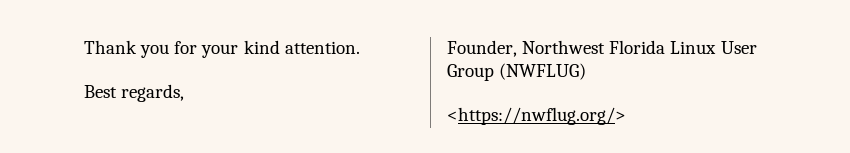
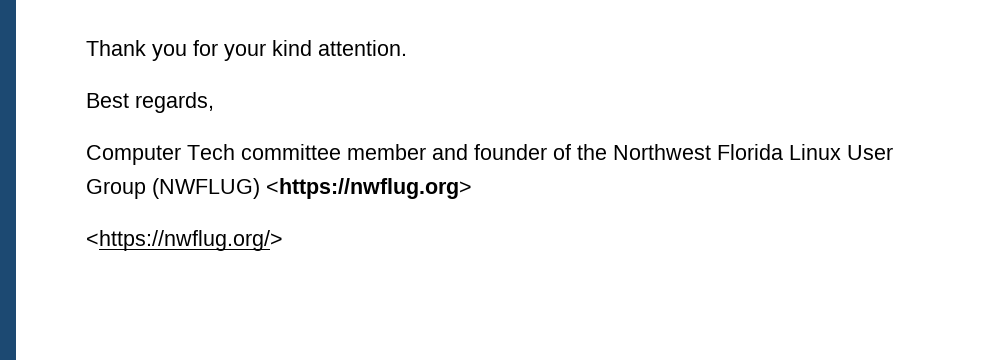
- Founder, Northwest Florida Linux User Group (NWFLUG)
+ Computer Tech committee member and founder of the Northwest Florida Linux User Group (NWFLUG) <https://nwflug.org>

